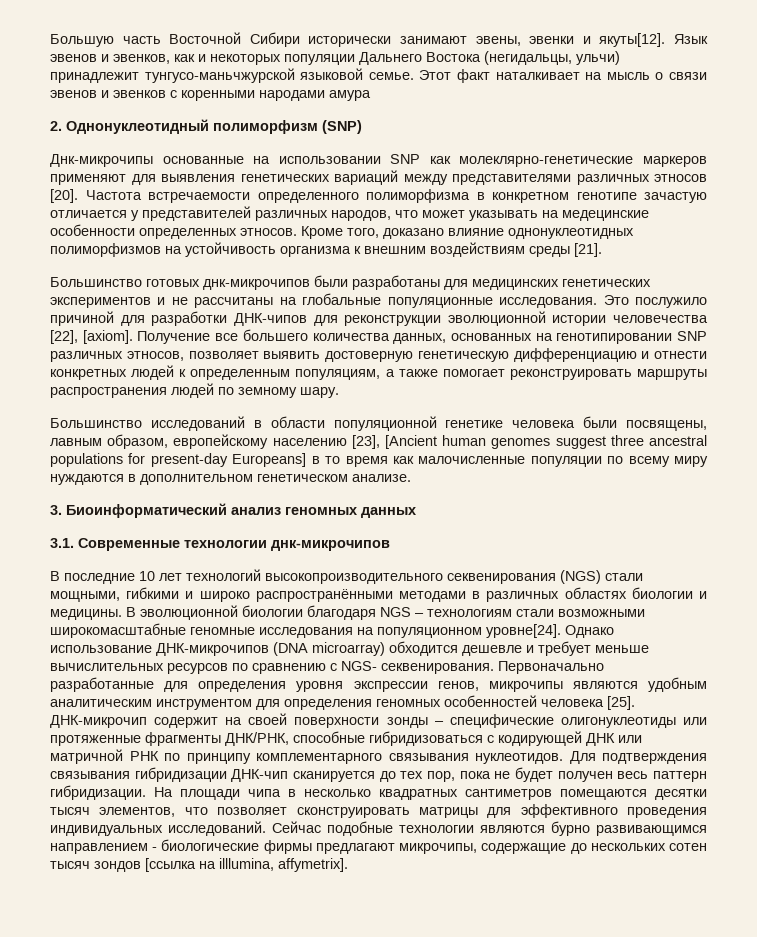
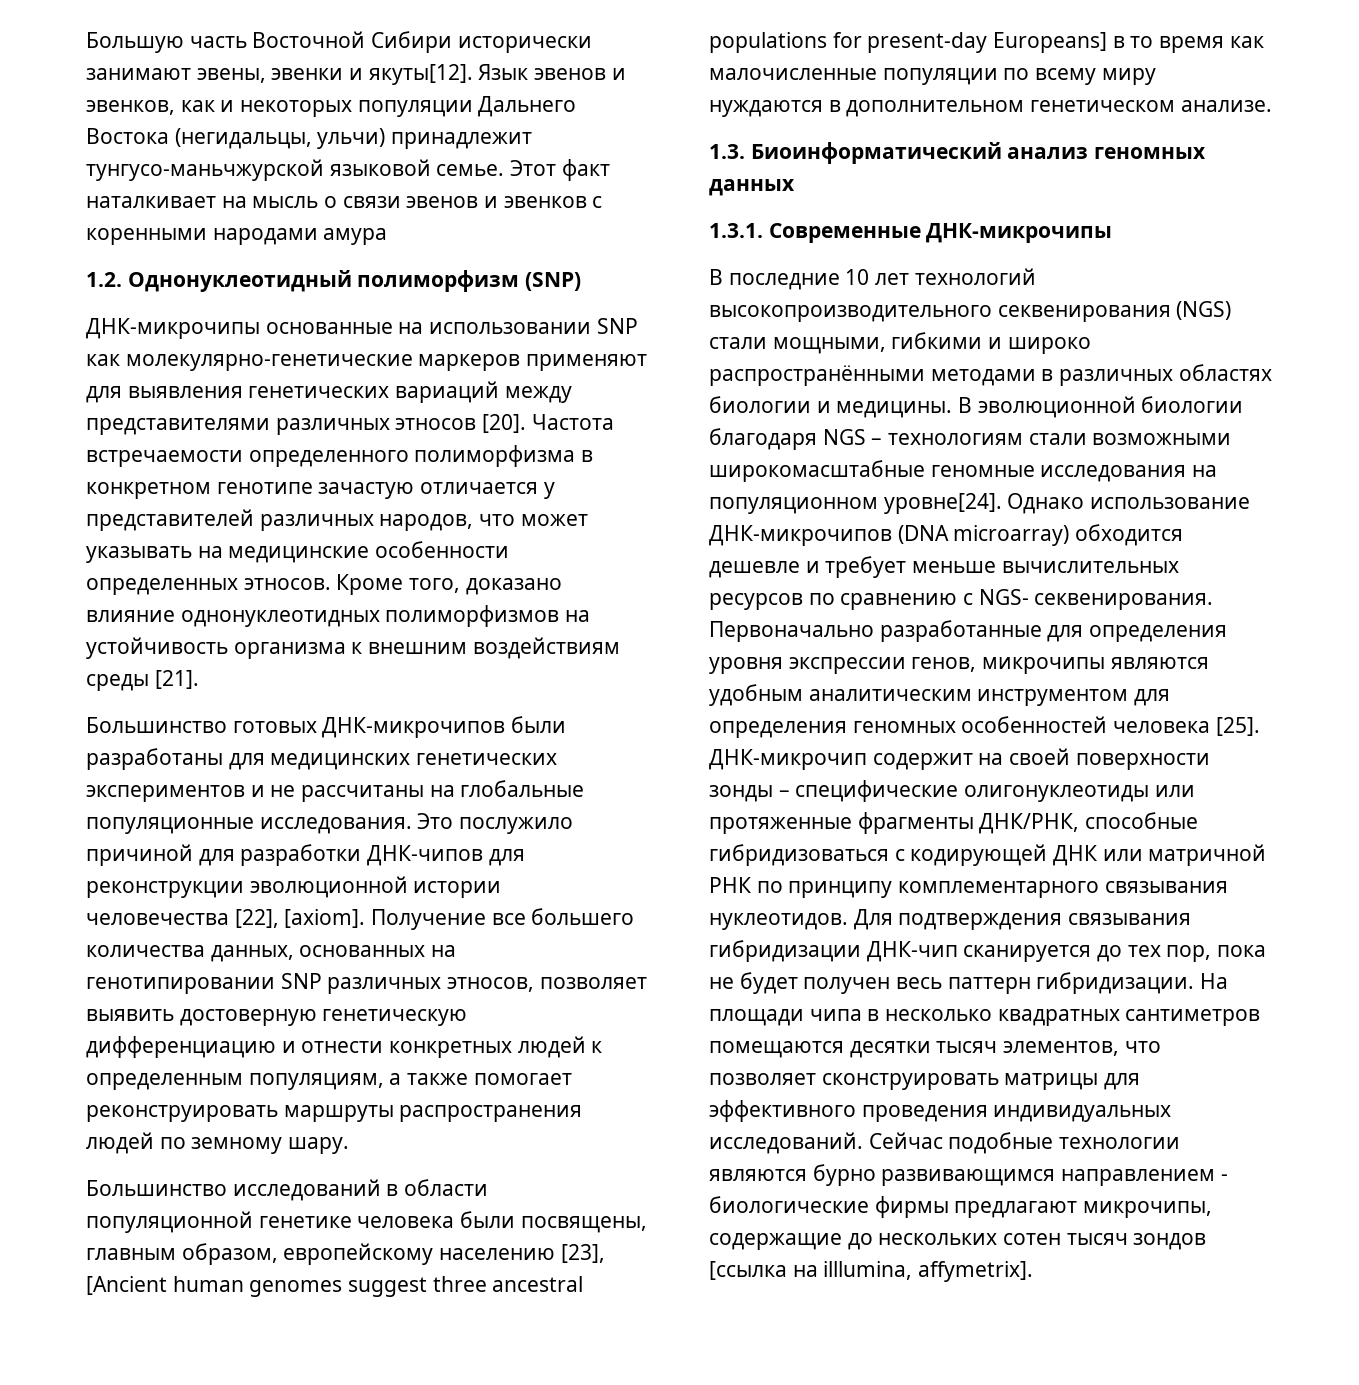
- 2. Однонуклеотидный полиморфизм (SNP)
+ 1.2. Однонуклеотидный полиморфизм (SNP)
- Днк-микрочипы основанные на использовании SNP как молеклярно-генетические маркеров применяют для выявления генетических вариаций между представителями различных этносов [20].
+ ДНК-микрочипы основанные на использовании SNP как молекулярно-генетические маркеров применяют для выявления генетических вариаций между представителями различных этносов [20].
- Частота встречаемости определенного полиморфизма в конкретном генотипе зачастую отличается у представителей различных народов, что может указывать на медецинские особенности определенных этносов.
+ Частота встречаемости определенного полиморфизма в конкретном генотипе зачастую отличается у представителей различных народов, что может указывать на медицинские особенности определенных этносов.
- Большинство готовых днк-микрочипов были разработаны для медицинских генетических экспериментов и не рассчитаны на глобальные популяционные исследования.
+ Большинство готовых ДНК-микрочипов были разработаны для медицинских генетических экспериментов и не рассчитаны на глобальные популяционные исследования.
- Большинство исследований в области популяционной генетике человека были посвящены, лавным образом, европейскому населению [23], [Ancient human genomes suggest three ancestral populations for present-day Europeans] в то время как малочисленные популяции по всему миру нуждаются в дополнительном генетическом анализе.
+ Большинство исследований в области популяционной генетике человека были посвящены, главным образом, европейскому населению [23], [Ancient human genomes suggest three ancestral populations for present-day Europeans] в то время как малочисленные популяции по всему миру нуждаются в дополнительном генетическом анализе.
- 3. Биоинформатический анализ геномных данных
+ 1.3. Биоинформатический анализ геномных данных
- 3.1. Современные технологии днк-микрочипов
+ 1.3.1. Современные ДНК-микрочипы

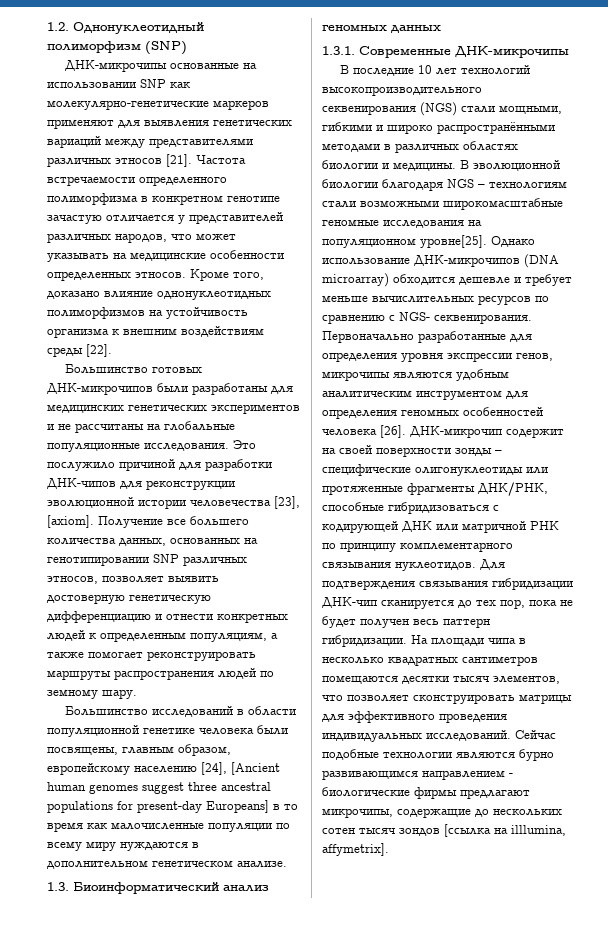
- Большую часть Восточной Сибири исторически занимают эвены, эвенки и якуты[12]. Язык эвенов и эвенков, как и некоторых популяции Дальнего Востока (негидальцы, ульчи) принадлежит тунгусо-маньчжурской языковой семье. Этот факт наталкивает на мысль о связи эвенов и эвенков с коренными народами амура
- ДНК-микрочипы основанные на использовании SNP как молекулярно-генетические маркеров применяют для выявления генетических вариаций между представителями различных этносов [20].
+ ДНК-микрочипы основанные на использовании SNP как молекулярно-генетические маркеров применяют для выявления генетических вариаций между представителями различных этносов [21].
- Кроме того, доказано влияние однонуклеотидных полиморфизмов на устойчивость организма к внешним воздействиям среды [21].
+ Кроме того, доказано влияние однонуклеотидных полиморфизмов на устойчивость организма к внешним воздействиям среды [22].
- Это послужило причиной для разработки ДНК-чипов для реконструкции эволюционной истории человечества [22], [axiom].
+ Это послужило причиной для разработки ДНК-чипов для реконструкции эволюционной истории человечества [23], [axiom].
- Большинство исследований в области популяционной генетике человека были посвящены, главным образом, европейскому населению [23], [Ancient human genomes suggest three ancestral populations for present-day Europeans] в то время как малочисленные популяции по всему миру нуждаются в дополнительном генетическом анализе.
+ Большинство исследований в области популяционной генетике человека были посвящены, главным образом, европейскому населению [24], [Ancient human genomes suggest three ancestral populations for present-day Europeans] в то время как малочисленные популяции по всему миру нуждаются в дополнительном генетическом анализе.
- В эволюционной биологии благодаря NGS – технологиям стали возможными широкомасштабные геномные исследования на популяционном уровне[24].
+ В эволюционной биологии благодаря NGS – технологиям стали возможными широкомасштабные геномные исследования на популяционном уровне[25].
- Первоначально разработанные для определения уровня экспрессии генов, микрочипы являются удобным аналитическим инструментом для определения геномных особенностей человека [25].
+ Первоначально разработанные для определения уровня экспрессии генов, микрочипы являются удобным аналитическим инструментом для определения геномных особенностей человека [26].

